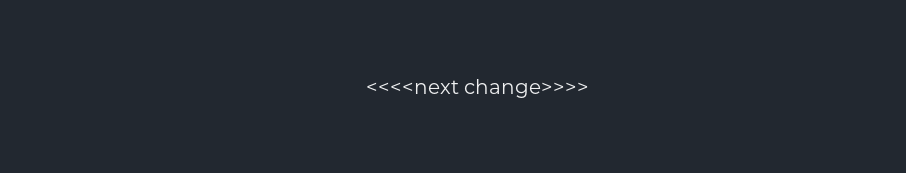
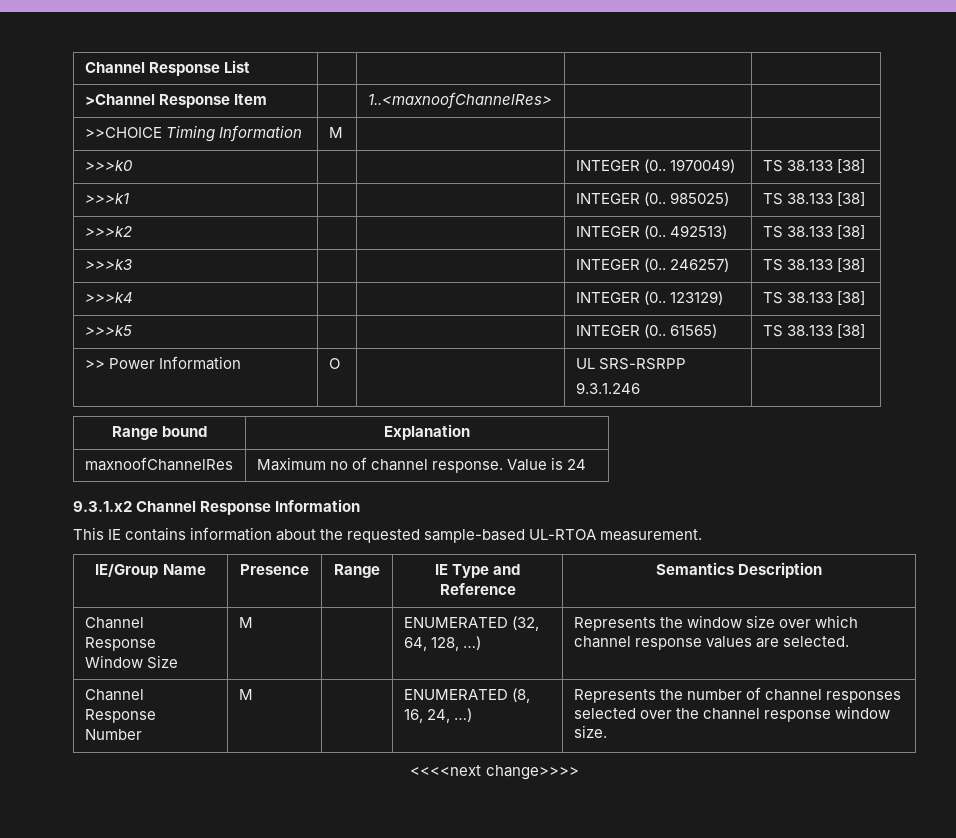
+ Channel Response List | | | |
+ >Channel Response Item | | 1..<maxnoofChannelRes> | |
+ >>CHOICE Timing Information | M | | |
+ >>>k0 | | | INTEGER (0.. 1970049) | TS 38.133 [38]
+ >>>k1 | | | INTEGER (0.. 985025) | TS 38.133 [38]
+ >>>k2 | | | INTEGER (0.. 492513) | TS 38.133 [38]
+ >>>k3 | | | INTEGER (0.. 246257) | TS 38.133 [38]
+ >>>k4 | | | INTEGER (0.. 123129) | TS 38.133 [38]
+ >>>k5 | | | INTEGER (0.. 61565) | TS 38.133 [38]
+ >> Power Information | O | | UL SRS-RSRPP
+ 9.3.1.246 |
+ Range bound | Explanation
+ maxnoofChannelRes | Maximum no of channel response. Value is 24
+ 9.3.1.x2 Channel Response Information
+ This IE contains information about the requested sample-based UL-RTOA measurement.
+ IE/Group Name | Presence | Range | IE Type and Reference | Semantics Description
+ Channel Response Window Size | M | | ENUMERATED (32, 64, 128, …) | Represents the window size over which channel response values are selected.
+ Channel Response Number | M | | ENUMERATED (8, 16, 24, …) | Represents the number of channel responses selected over the channel response window size.

